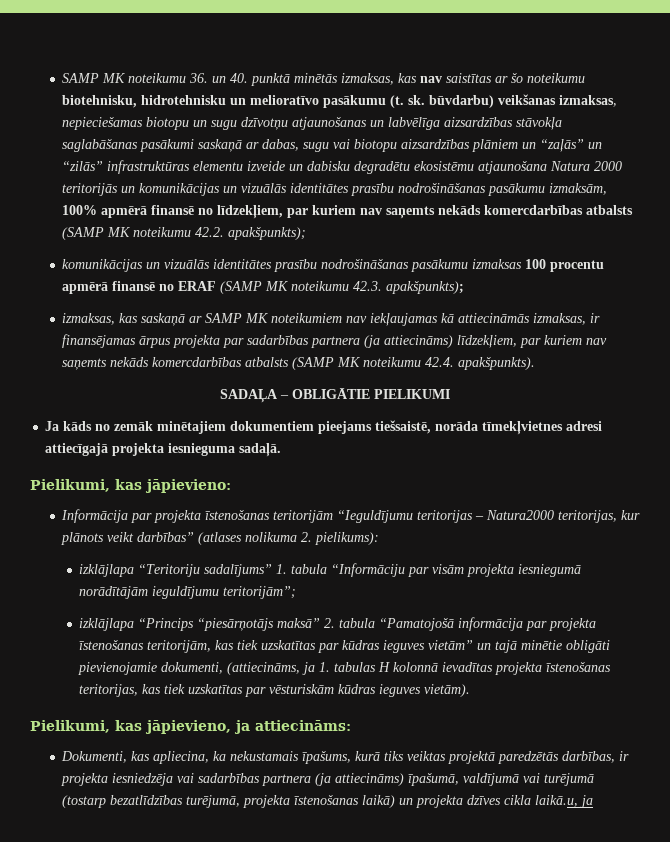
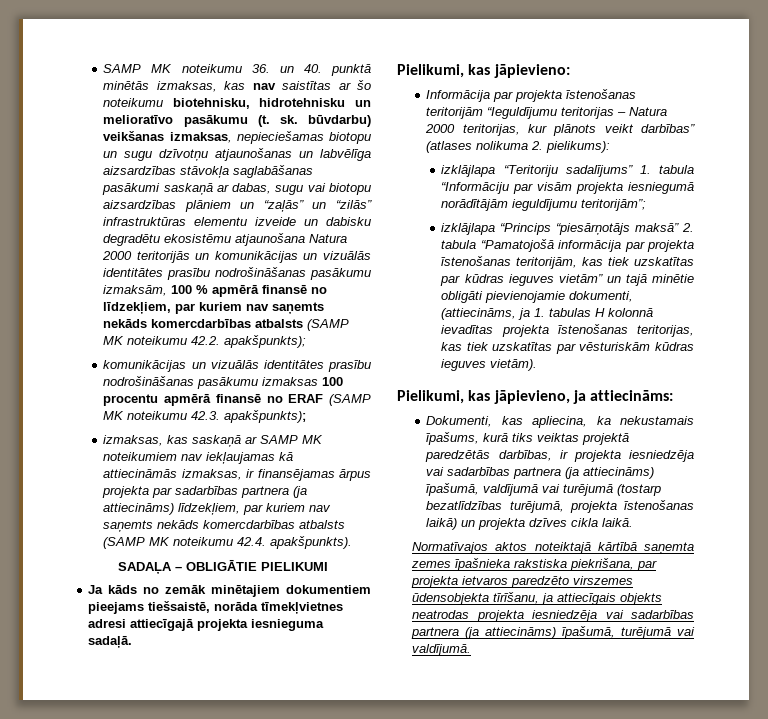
- SAMP MK noteikumu 36. un 40. punktā minētās izmaksas, kas nav saistītas ar šo noteikumu biotehnisku, hidrotehnisku un melioratīvo pasākumu (t. sk. būvdarbu) veikšanas izmaksas, nepieciešamas biotopu un sugu dzīvotņu atjaunošanas un labvēlīga aizsardzības stāvokļa saglabāšanas pasākumi saskaņā ar dabas, sugu vai biotopu aizsardzības plāniem un “zaļās” un “zilās” infrastruktūras elementu izveide un dabisku degradētu ekosistēmu atjaunošana Natura 2000 teritorijās un komunikācijas un vizuālās identitātes prasību nodrošināšanas pasākumu izmaksām, 100% apmērā finansē no līdzekļiem, par kuriem nav saņemts nekāds komercdarbības atbalsts (SAMP MK noteikumu 42.2. apakšpunkts);
+ SAMP MK noteikumu 36. un 40. punktā minētās izmaksas, kas nav saistītas ar šo noteikumu biotehnisku, hidrotehnisku un melioratīvo pasākumu (t. sk. būvdarbu) veikšanas izmaksas, nepieciešamas biotopu un sugu dzīvotņu atjaunošanas un labvēlīga aizsardzības stāvokļa saglabāšanas pasākumi saskaņā ar dabas, sugu vai biotopu aizsardzības plāniem un “zaļās” un “zilās” infrastruktūras elementu izveide un dabisku degradētu ekosistēmu atjaunošana Natura 2000 teritorijās un komunikācijas un vizuālās identitātes prasību nodrošināšanas pasākumu izmaksām, 100 % apmērā finansē no līdzekļiem, par kuriem nav saņemts nekāds komercdarbības atbalsts (SAMP MK noteikumu 42.2. apakšpunkts);
- Informācija par projekta īstenošanas teritorijām “Ieguldījumu teritorijas – Natura2000 teritorijas, kur plānots veikt darbības” (atlases nolikuma 2. pielikums):
+ Informācija par projekta īstenošanas teritorijām “Ieguldījumu teritorijas – Natura 2000 teritorijas, kur plānots veikt darbības” (atlases nolikuma 2. pielikums):
- Dokumenti, kas apliecina, ka nekustamais īpašums, kurā tiks veiktas projektā paredzētās darbības, ir projekta iesniedzēja vai sadarbības partnera (ja attiecināms) īpašumā, valdījumā vai turējumā (tostarp bezatlīdzības turējumā, projekta īstenošanas laikā) un projekta dzīves cikla laikā.u, ja
+ Dokumenti, kas apliecina, ka nekustamais īpašums, kurā tiks veiktas projektā paredzētās darbības, ir projekta iesniedzēja vai sadarbības partnera (ja attiecināms) īpašumā, valdījumā vai turējumā (tostarp bezatlīdzības turējumā, projekta īstenošanas laikā) un projekta dzīves cikla laikā.
+ Normatīvajos aktos noteiktajā kārtībā saņemta zemes īpašnieka rakstiska piekrišana, par projekta ietvaros paredzēto virszemes ūdensobjekta tīrīšanu, ja attiecīgais objekts neatrodas projekta iesniedzēja vai sadarbības partnera (ja attiecināms) īpašumā, turējumā vai valdījumā.

